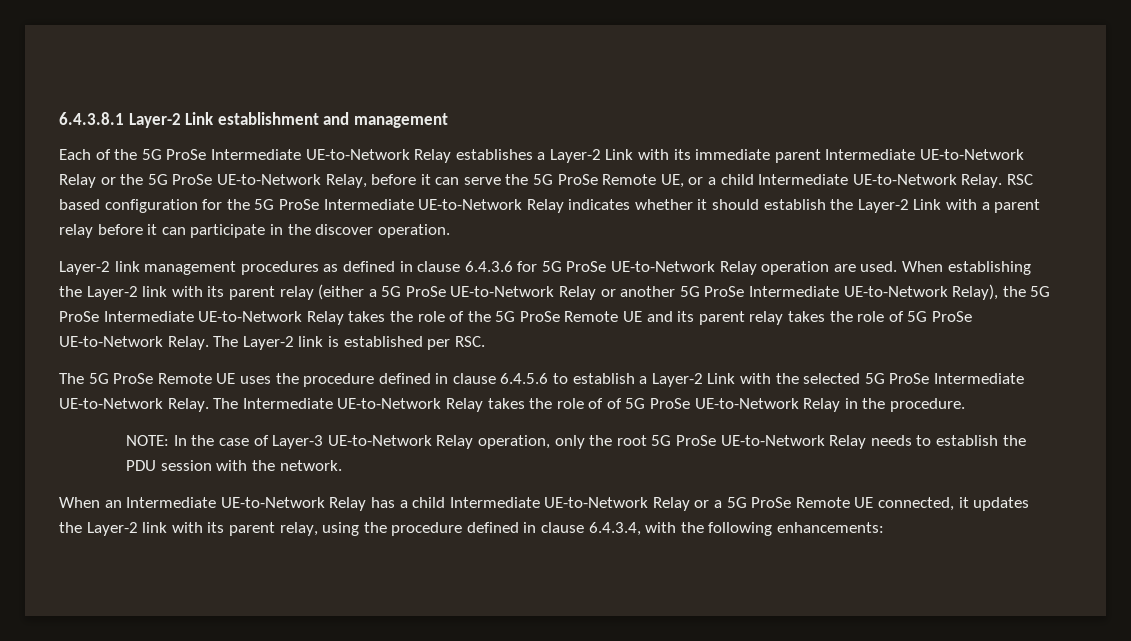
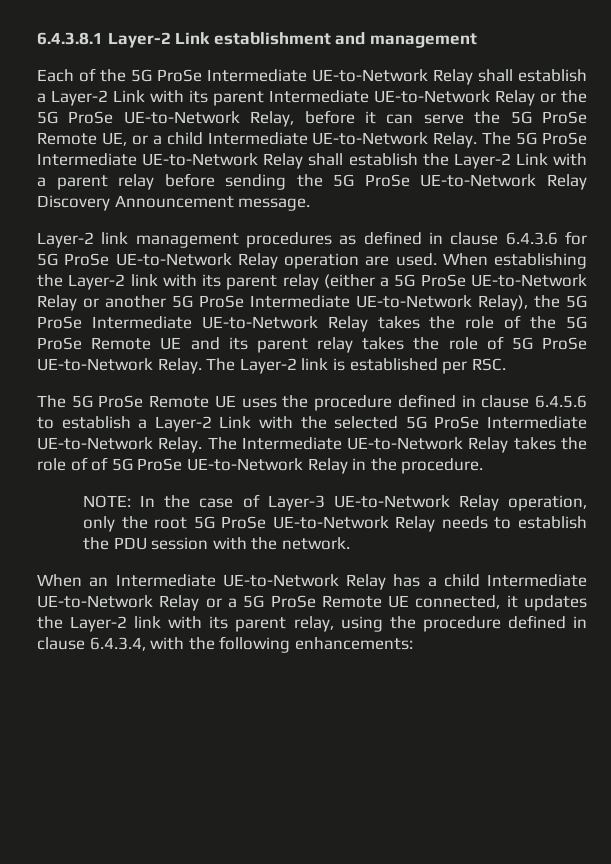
- Each of the 5G ProSe Intermediate UE-to-Network Relay establishes a Layer-2 Link with its immediate parent Intermediate UE-to-Network Relay or the 5G ProSe UE-to-Network Relay, before it can serve the 5G ProSe Remote UE, or a child Intermediate UE-to-Network Relay.
+ Each of the 5G ProSe Intermediate UE-to-Network Relay shall establish a Layer-2 Link with its parent Intermediate UE-to-Network Relay or the 5G ProSe UE-to-Network Relay, before it can serve the 5G ProSe Remote UE, or a child Intermediate UE-to-Network Relay.
- RSC based configuration for the 5G ProSe Intermediate UE-to-Network Relay indicates whether it should establish the Layer-2 Link with a parent relay before it can participate in the discover operation.
+ The 5G ProSe Intermediate UE-to-Network Relay shall establish the Layer-2 Link with a parent relay before sending the 5G ProSe UE-to-Network Relay Discovery Announcement message.

